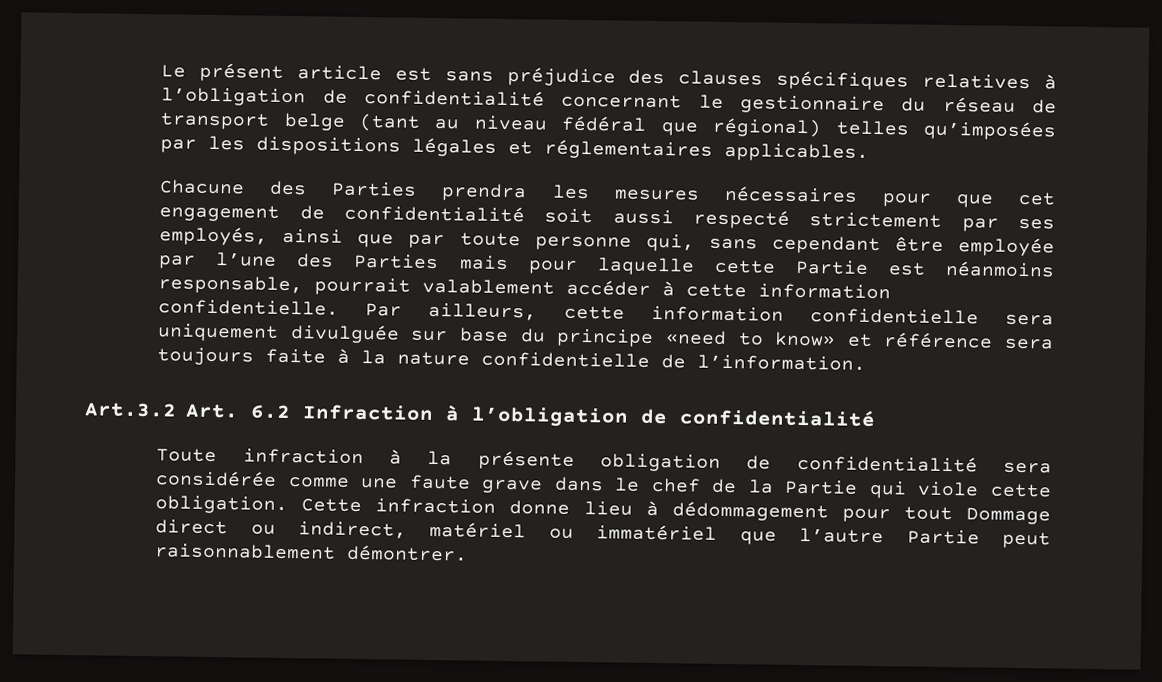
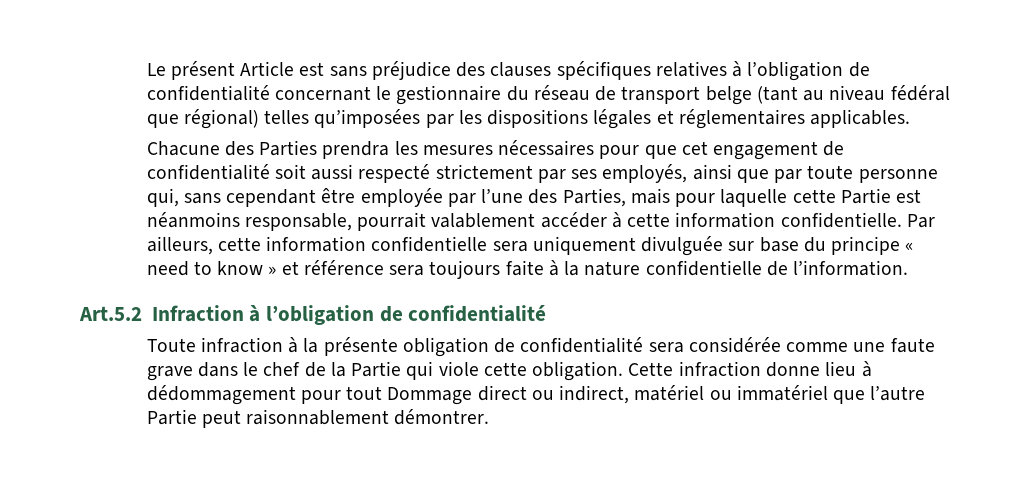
- Le présent article est sans préjudice des clauses spécifiques relatives à l’obligation de confidentialité concernant le gestionnaire du réseau de transport belge (tant au niveau fédéral que régional) telles qu’imposées par les dispositions légales et réglementaires applicables.
+ Le présent Article est sans préjudice des clauses spécifiques relatives à l’obligation de confidentialité concernant le gestionnaire du réseau de transport belge (tant au niveau fédéral que régional) telles qu’imposées par les dispositions légales et réglementaires applicables.
- Chacune des Parties prendra les mesures nécessaires pour que cet engagement de confidentialité soit aussi respecté strictement par ses employés, ainsi que par toute personne qui, sans cependant être employée par l’une des Parties mais pour laquelle cette Partie est néanmoins responsable, pourrait valablement accéder à cette information confidentielle.
+ Chacune des Parties prendra les mesures nécessaires pour que cet engagement de confidentialité soit aussi respecté strictement par ses employés, ainsi que par toute personne qui, sans cependant être employée par l’une des Parties, mais pour laquelle cette Partie est néanmoins responsable, pourrait valablement accéder à cette information confidentielle.
- Par ailleurs, cette information confidentielle sera uniquement divulguée sur base du principe «need to know» et référence sera toujours faite à la nature confidentielle de l’information.
+ Par ailleurs, cette information confidentielle sera uniquement divulguée sur base du principe « need to know » et référence sera toujours faite à la nature confidentielle de l’information.
- Art.3.2 Art. 6.2 Infraction à l’obligation de confidentialité
+ Art.5.2 Infraction à l’obligation de confidentialité

